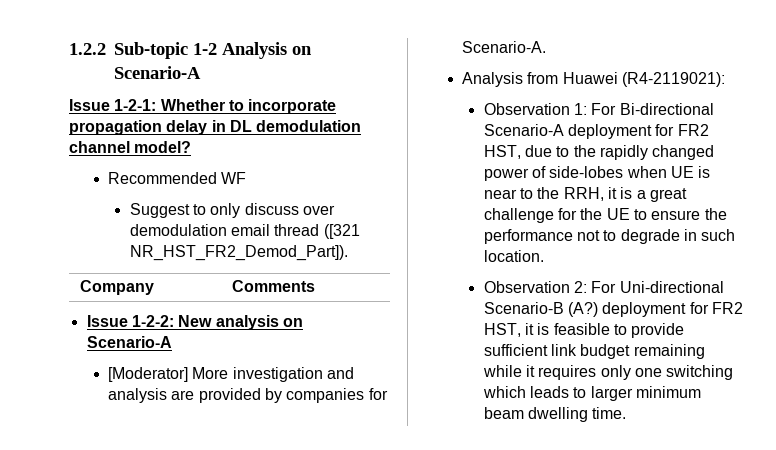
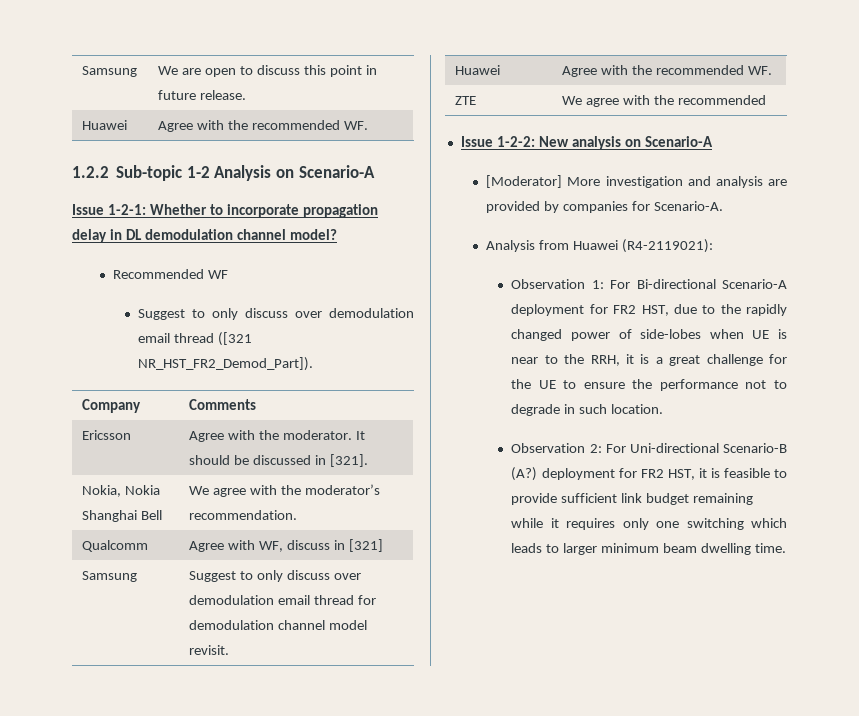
+ Samsung | We are open to discuss this point in future release.
+ Huawei | Agree with the recommended WF.
+ Ericsson | Agree with the moderator. It should be discussed in [321].
+ Nokia, Nokia Shanghai Bell | We agree with the moderator’s recommendation.
+ Qualcomm | Agree with WF, discuss in [321]
+ Samsung | Suggest to only discuss over demodulation email thread for demodulation channel model revisit.
+ Huawei | Agree with the recommended WF.
+ ZTE | We agree with the recommended

